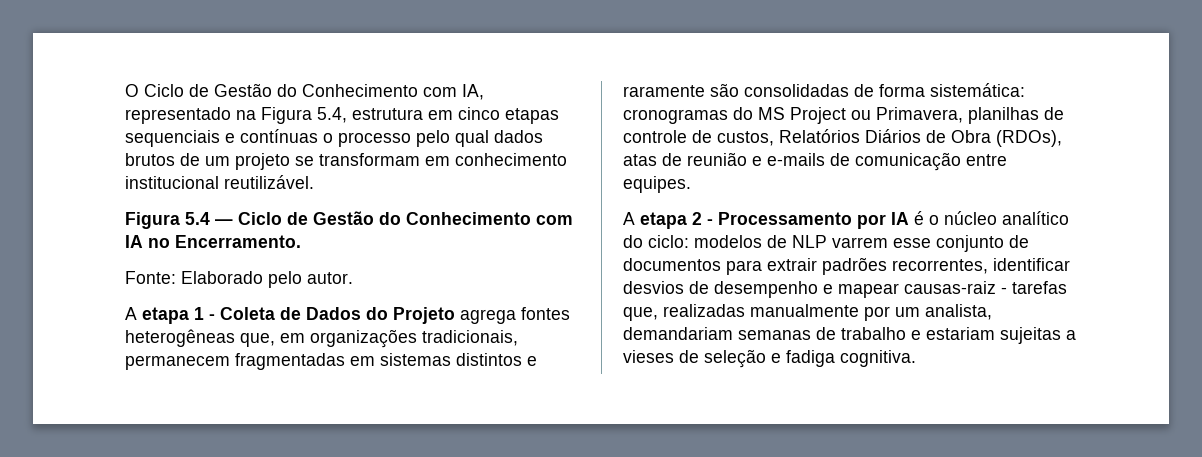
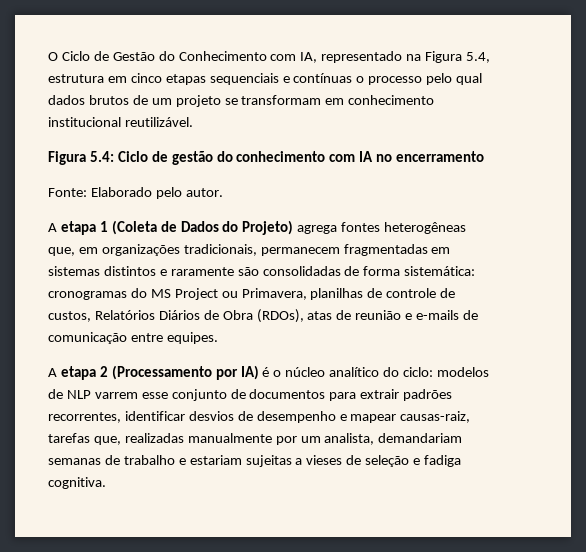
- Figura 5.4 — Ciclo de Gestão do Conhecimento com IA no Encerramento.
+ Figura 5.4: Ciclo de gestão do conhecimento com IA no encerramento
- A etapa 1 - Coleta de Dados do Projeto agrega fontes heterogêneas que, em organizações tradicionais, permanecem fragmentadas em sistemas distintos e raramente são consolidadas de forma sistemática: cronogramas do MS Project ou Primavera, planilhas de controle de custos, Relatórios Diários de Obra (RDOs), atas de reunião e e-mails de comunicação entre equipes.
+ A etapa 1 (Coleta de Dados do Projeto) agrega fontes heterogêneas que, em organizações tradicionais, permanecem fragmentadas em sistemas distintos e raramente são consolidadas de forma sistemática: cronogramas do MS Project ou Primavera, planilhas de controle de custos, Relatórios Diários de Obra (RDOs), atas de reunião e e-mails de comunicação entre equipes.
- A etapa 2 - Processamento por IA é o núcleo analítico do ciclo: modelos de NLP varrem esse conjunto de documentos para extrair padrões recorrentes, identificar desvios de desempenho e mapear causas-raiz - tarefas que, realizadas manualmente por um analista, demandariam semanas de trabalho e estariam sujeitas a vieses de seleção e fadiga cognitiva.
+ A etapa 2 (Processamento por IA) é o núcleo analítico do ciclo: modelos de NLP varrem esse conjunto de documentos para extrair padrões recorrentes, identificar desvios de desempenho e mapear causas-raiz, tarefas que, realizadas manualmente por um analista, demandariam semanas de trabalho e estariam sujeitas a vieses de seleção e fadiga cognitiva.

